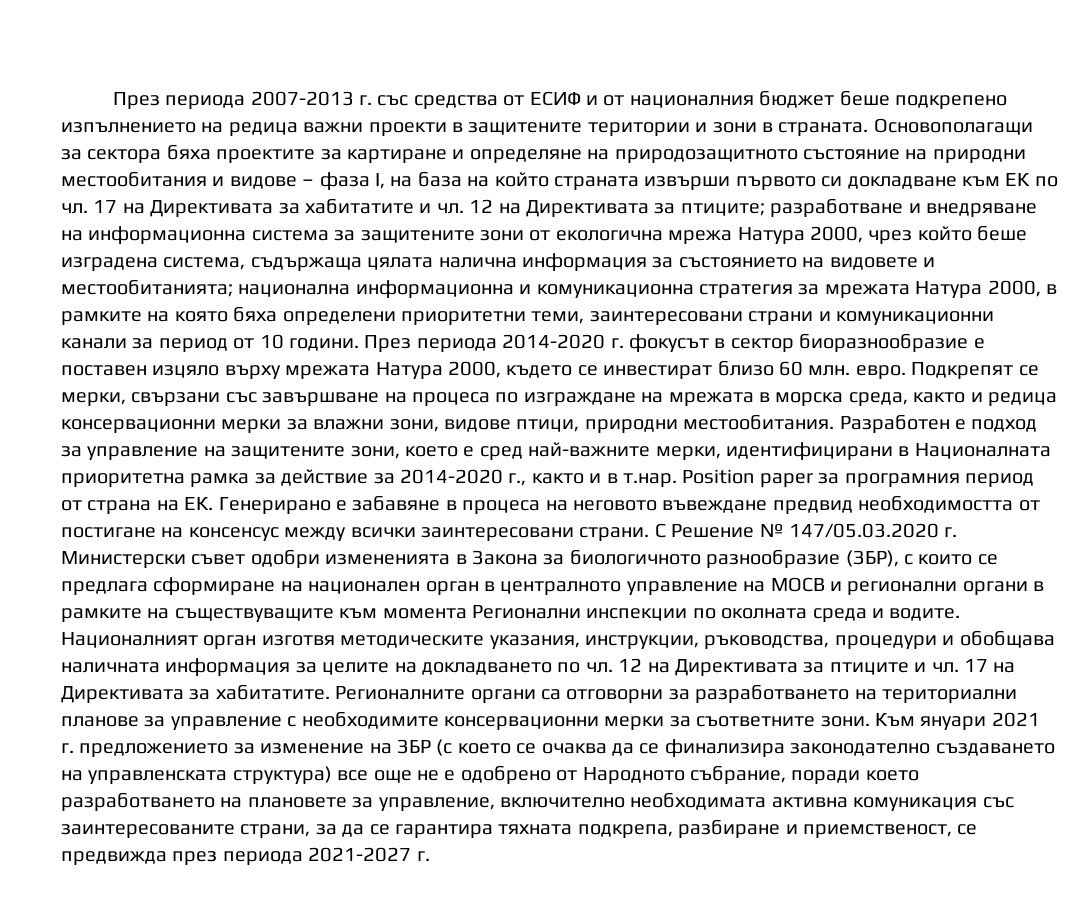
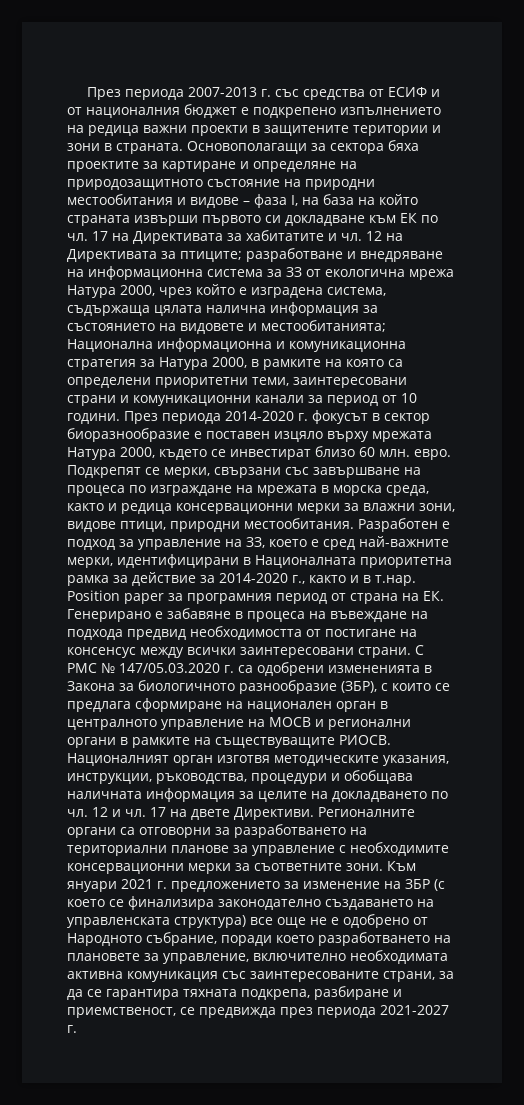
- През периода 2007-2013 г. със средства от ЕСИФ и от националния бюджет беше подкрепено изпълнението на редица важни проекти в защитените територии и зони в страната.
+ През периода 2007-2013 г. със средства от ЕСИФ и от националния бюджет е подкрепено изпълнението на редица важни проекти в защитените територии и зони в страната.
- 12 на Директивата за птиците; разработване и внедряване на информационна система за защитените зони от екологична мрежа Натура 2000, чрез който беше изградена система, съдържаща цялата налична информация за състоянието на видовете и местообитанията; национална информационна и комуникационна стратегия за мрежата Натура 2000, в рамките на която бяха определени приоритетни теми, заинтересовани страни и комуникационни канали за период от 10 години.
+ 12 на Директивата за птиците; разработване и внедряване на информационна система за ЗЗ от екологична мрежа Натура 2000, чрез който е изградена система, съдържаща цялата налична информация за състоянието на видовете и местообитанията; Национална информационна и комуникационна стратегия за Натура 2000, в рамките на която са определени приоритетни теми, заинтересовани страни и комуникационни канали за период от 10 години.
- Разработен е подход за управление на защитените зони, което е сред най-важните мерки, идентифицирани в Националната приоритетна рамка за действие за 2014-2020 г., както и в т.нар. Position paper за програмния период от страна на ЕК. Генерирано е забавяне в процеса на неговото въвеждане предвид необходимостта от постигане на консенсус между всички заинтересовани страни.
+ Разработен е подход за управление на ЗЗ, което е сред най-важните мерки, идентифицирани в Националната приоритетна рамка за действие за 2014-2020 г., както и в т.нар. Position paper за програмния период от страна на ЕК. Генерирано е забавяне в процеса на въвеждане на подхода предвид необходимостта от постигане на консенсус между всички заинтересовани страни.
- С Решение № 147/05.03.2020 г. Министерски съвет одобри измененията в Закона за биологичното разнообразие (ЗБР), с които се предлага сформиране на национален орган в централното управление на МОСВ и регионални органи в рамките на съществуващите към момента Регионални инспекции по околната среда и водите.
+ С РМС № 147/05.03.2020 г. са одобрени измененията в Закона за биологичното разнообразие (ЗБР), с които се предлага сформиране на национален орган в централното управление на МОСВ и регионални органи в рамките на съществуващите РИОСВ.
- 12 на Директивата за птиците и чл.
+ 12 и чл.
- 17 на Директивата за хабитатите.
+ 17 на двете Директиви.
- Към януари 2021 г. предложението за изменение на ЗБР (с което се очаква да се финализира законодателно създаването на управленската структура) все още не е одобрено от Народното събрание, поради което разработването на плановете за управление, включително необходимата активна комуникация със заинтересованите страни, за да се гарантира тяхната подкрепа, разбиране и приемственост, се предвижда през периода 2021-2027 г.
+ Към януари 2021 г. предложението за изменение на ЗБР (с което се финализира законодателно създаването на управленската структура) все още не е одобрено от Народното събрание, поради което разработването на плановете за управление, включително необходимата активна комуникация със заинтересованите страни, за да се гарантира тяхната подкрепа, разбиране и приемственост, се предвижда през периода 2021-2027 г.

